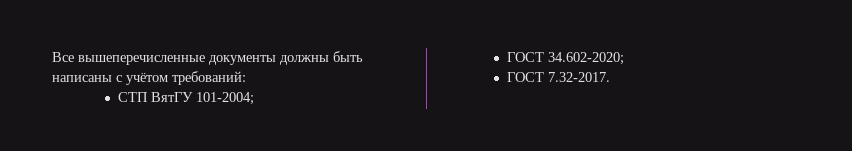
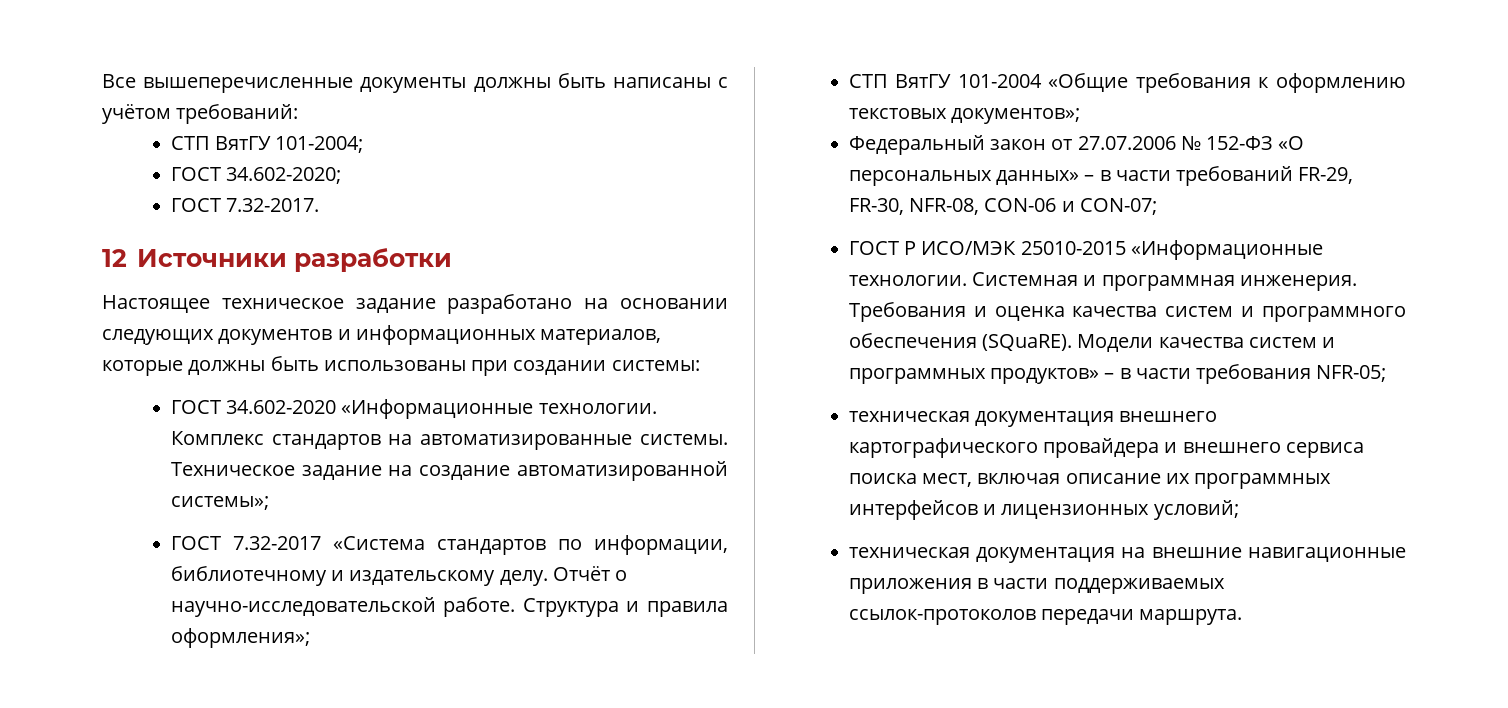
+ 12 Источники разработки
+ Настоящее техническое задание разработано на основании следующих документов и информационных материалов, которые должны быть использованы при создании системы:
+ ГОСТ 34.602-2020 «Информационные технологии. Комплекс стандартов на автоматизированные системы. Техническое задание на создание автоматизированной системы»;
+ ГОСТ 7.32-2017 «Система стандартов по информации, библиотечному и издательскому делу. Отчёт о научно-исследовательской работе. Структура и правила оформления»;
+ СТП ВятГУ 101-2004 «Общие требования к оформлению текстовых документов»;
+ Федеральный закон от 27.07.2006 № 152-ФЗ «О персональных данных» – в части требований FR-29, FR-30, NFR-08, CON-06 и CON-07;
+ ГОСТ Р ИСО/МЭК 25010-2015 «Информационные технологии. Системная и программная инженерия. Требования и оценка качества систем и программного обеспечения (SQuaRE). Модели качества систем и программных продуктов» – в части требования NFR-05;
+ техническая документация внешнего картографического провайдера и внешнего сервиса поиска мест, включая описание их программных интерфейсов и лицензионных условий;
+ техническая документация на внешние навигационные приложения в части поддерживаемых ссылок-протоколов передачи маршрута.

